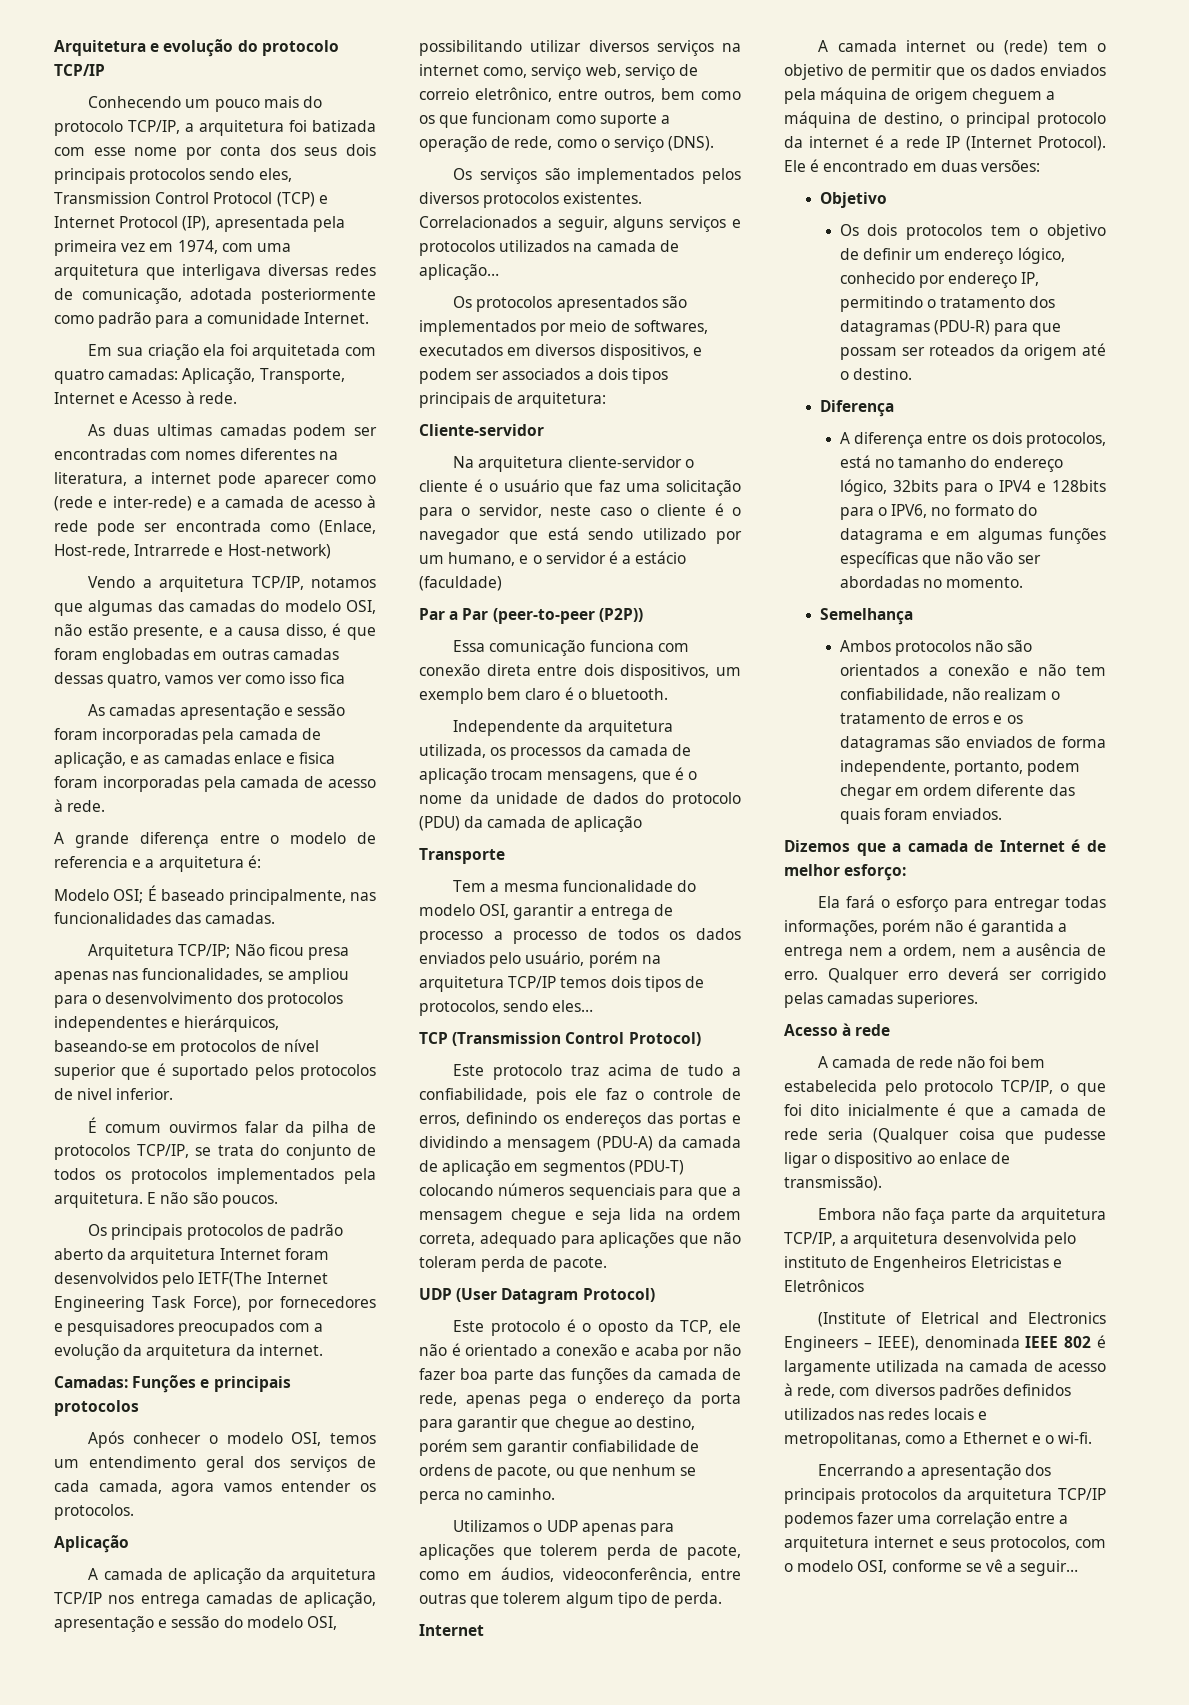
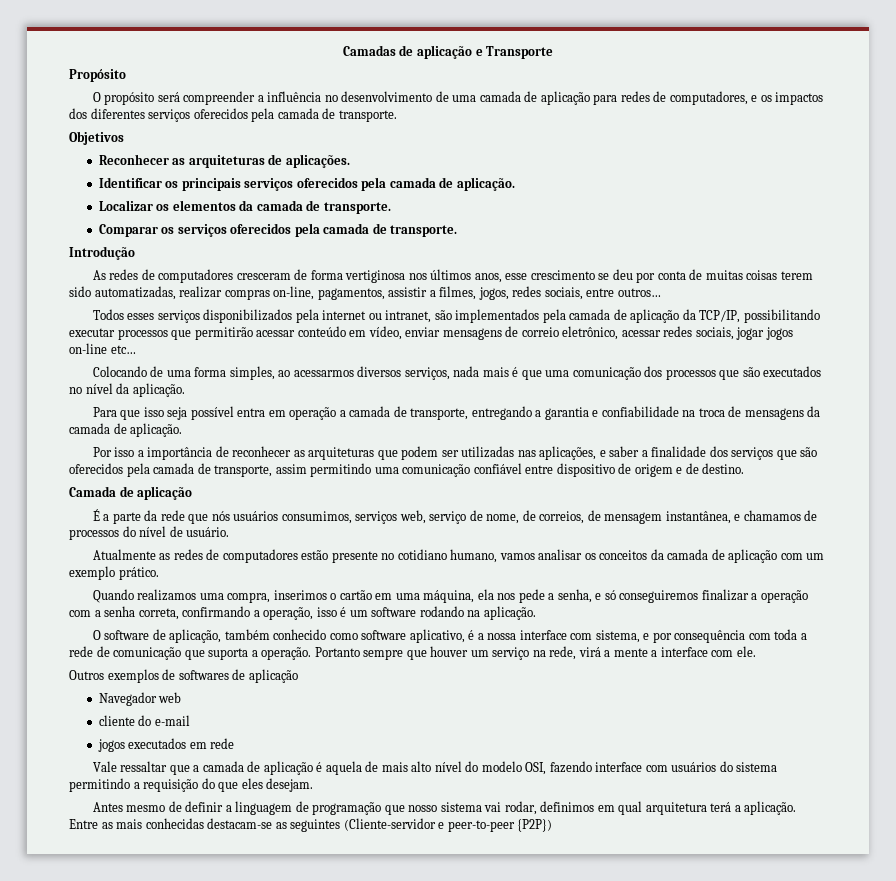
- Arquitetura e evolução do protocolo TCP/IP
- Conhecendo um pouco mais do protocolo TCP/IP, a arquitetura foi batizada com esse nome por conta dos seus dois principais protocolos sendo eles, Transmission Control Protocol (TCP) e Internet Protocol (IP), apresentada pela primeira vez em 1974, com uma arquitetura que interligava diversas redes de comunicação, adotada posteriormente como padrão para a comunidade Internet.
- Em sua criação ela foi arquitetada com quatro camadas: Aplicação, Transporte, Internet e Acesso à rede.
- As duas ultimas camadas podem ser encontradas com nomes diferentes na literatura, a internet pode aparecer como (rede e inter-rede) e a camada de acesso à rede pode ser encontrada como (Enlace, Host-rede, Intrarrede e Host-network)
- Vendo a arquitetura TCP/IP, notamos que algumas das camadas do modelo OSI, não estão presente, e a causa disso, é que foram englobadas em outras camadas dessas quatro, vamos ver como isso fica
- As camadas apresentação e sessão foram incorporadas pela camada de aplicação, e as camadas enlace e fisica foram incorporadas pela camada de acesso à rede.
- A grande diferença entre o modelo de referencia e a arquitetura é:
- Modelo OSI; É baseado principalmente, nas funcionalidades das camadas.
- Arquitetura TCP/IP; Não ficou presa apenas nas funcionalidades, se ampliou para o desenvolvimento dos protocolos independentes e hierárquicos, baseando-se em protocolos de nível superior que é suportado pelos protocolos de nivel inferior.
- É comum ouvirmos falar da pilha de protocolos TCP/IP, se trata do conjunto de todos os protocolos implementados pela arquitetura. E não são poucos.
- Os principais protocolos de padrão aberto da arquitetura Internet foram desenvolvidos pelo IETF(The Internet Engineering Task Force), por fornecedores e pesquisadores preocupados com a evolução da arquitetura da internet.
- Camadas: Funções e principais protocolos
- Após conhecer o modelo OSI, temos um entendimento geral dos serviços de cada camada, agora vamos entender os protocolos.
- Aplicação
- A camada de aplicação da arquitetura TCP/IP nos entrega camadas de aplicação, apresentação e sessão do modelo OSI, possibilitando utilizar diversos serviços na internet como, serviço web, serviço de correio eletrônico, entre outros, bem como os que funcionam como suporte a operação de rede, como o serviço (DNS).
- Os serviços são implementados pelos diversos protocolos existentes. Correlacionados a seguir, alguns serviços e protocolos utilizados na camada de aplicação…
- Os protocolos apresentados são implementados por meio de softwares, executados em diversos dispositivos, e podem ser associados a dois tipos principais de arquitetura:
- Cliente-servidor
- Na arquitetura cliente-servidor o cliente é o usuário que faz uma solicitação para o servidor, neste caso o cliente é o navegador que está sendo utilizado por um humano, e o servidor é a estácio (faculdade)
- Par a Par (peer-to-peer (P2P))
- Essa comunicação funciona com conexão direta entre dois dispositivos, um exemplo bem claro é o bluetooth.
- Independente da arquitetura utilizada, os processos da camada de aplicação trocam mensagens, que é o nome da unidade de dados do protocolo (PDU) da camada de aplicação
- Transporte
- Tem a mesma funcionalidade do modelo OSI, garantir a entrega de processo a processo de todos os dados enviados pelo usuário, porém na arquitetura TCP/IP temos dois tipos de protocolos, sendo eles…
- TCP (Transmission Control Protocol)
- Este protocolo traz acima de tudo a confiabilidade, pois ele faz o controle de erros, definindo os endereços das portas e dividindo a mensagem (PDU-A) da camada de aplicação em segmentos (PDU-T) colocando números sequenciais para que a mensagem chegue e seja lida na ordem correta, adequado para aplicações que não toleram perda de pacote.
- UDP (User Datagram Protocol)
- Este protocolo é o oposto da TCP, ele não é orientado a conexão e acaba por não fazer boa parte das funções da camada de rede, apenas pega o endereço da porta para garantir que chegue ao destino, porém sem garantir confiabilidade de ordens de pacote, ou que nenhum se perca no caminho.
- Utilizamos o UDP apenas para aplicações que tolerem perda de pacote, como em áudios, videoconferência, entre outras que tolerem algum tipo de perda.
- Internet
- A camada internet ou (rede) tem o objetivo de permitir que os dados enviados pela máquina de origem cheguem a máquina de destino, o principal protocolo da internet é a rede IP (Internet Protocol). Ele é encontrado em duas versões:
- Objetivo
- Os dois protocolos tem o objetivo de definir um endereço lógico, conhecido por endereço IP, permitindo o tratamento dos datagramas (PDU-R) para que possam ser roteados da origem até o destino.
- Diferença
- A diferença entre os dois protocolos, está no tamanho do endereço lógico, 32bits para o IPV4 e 128bits para o IPV6, no formato do datagrama e em algumas funções específicas que não vão ser abordadas no momento.
- Semelhança
- Ambos protocolos não são orientados a conexão e não tem confiabilidade, não realizam o tratamento de erros e os datagramas são enviados de forma independente, portanto, podem chegar em ordem diferente das quais foram enviados.
- Dizemos que a camada de Internet é de melhor esforço:
- Ela fará o esforço para entregar todas informações, porém não é garantida a entrega nem a ordem, nem a ausência de erro. Qualquer erro deverá ser corrigido pelas camadas superiores.
- Acesso à rede
- A camada de rede não foi bem estabelecida pelo protocolo TCP/IP, o que foi dito inicialmente é que a camada de rede seria (Qualquer coisa que pudesse ligar o dispositivo ao enlace de transmissão).
- Embora não faça parte da arquitetura TCP/IP, a arquitetura desenvolvida pelo instituto de Engenheiros Eletricistas e Eletrônicos
- (Institute of Eletrical and Electronics Engineers – IEEE), denominada IEEE 802 é largamente utilizada na camada de acesso à rede, com diversos padrões definidos utilizados nas redes locais e metropolitanas, como a Ethernet e o wi-fi.
- Encerrando a apresentação dos principais protocolos da arquitetura TCP/IP podemos fazer uma correlação entre a arquitetura internet e seus protocolos, com o modelo OSI, conforme se vê a seguir…
+ Camadas de aplicação e Transporte
+ Propósito
+ O propósito será compreender a influência no desenvolvimento de uma camada de aplicação para redes de computadores, e os impactos dos diferentes serviços oferecidos pela camada de transporte.
+ Objetivos
+ Reconhecer as arquiteturas de aplicações.
+ Identificar os principais serviços oferecidos pela camada de aplicação.
+ Localizar os elementos da camada de transporte.
+ Comparar os serviços oferecidos pela camada de transporte.
+ Introdução
+ As redes de computadores cresceram de forma vertiginosa nos últimos anos, esse crescimento se deu por conta de muitas coisas terem sido automatizadas, realizar compras on-line, pagamentos, assistir a filmes, jogos, redes sociais, entre outros…
+ Todos esses serviços disponibilizados pela internet ou intranet, são implementados pela camada de aplicação da TCP/IP, possibilitando executar processos que permitirão acessar conteúdo em vídeo, enviar mensagens de correio eletrônico, acessar redes sociais, jogar jogos on-line etc…
+ Colocando de uma forma simples, ao acessarmos diversos serviços, nada mais é que uma comunicação dos processos que são executados no nível da aplicação.
+ Para que isso seja possível entra em operação a camada de transporte, entregando a garantia e confiabilidade na troca de mensagens da camada de aplicação.
+ Por isso a importância de reconhecer as arquiteturas que podem ser utilizadas nas aplicações, e saber a finalidade dos serviços que são oferecidos pela camada de transporte, assim permitindo uma comunicação confiável entre dispositivo de origem e de destino.
+ Camada de aplicação
+ É a parte da rede que nós usuários consumimos, serviços web, serviço de nome, de correios, de mensagem instantânea, e chamamos de processos do nível de usuário.
+ Atualmente as redes de computadores estão presente no cotidiano humano, vamos analisar os conceitos da camada de aplicação com um exemplo prático.
+ Quando realizamos uma compra, inserimos o cartão em uma máquina, ela nos pede a senha, e só conseguiremos finalizar a operação com a senha correta, confirmando a operação, isso é um software rodando na aplicação.
+ O software de aplicação, também conhecido como software aplicativo, é a nossa interface com sistema, e por consequência com toda a rede de comunicação que suporta a operação. Portanto sempre que houver um serviço na rede, virá a mente a interface com ele.
+ Outros exemplos de softwares de aplicação
+ Navegador web
+ cliente do e-mail
+ jogos executados em rede
+ Vale ressaltar que a camada de aplicação é aquela de mais alto nível do modelo OSI, fazendo interface com usuários do sistema permitindo a requisição do que eles desejam.
+ Antes mesmo de definir a linguagem de programação que nosso sistema vai rodar, definimos em qual arquitetura terá a aplicação. Entre as mais conhecidas destacam-se as seguintes (Cliente-servidor e peer-to-peer {P2P})

